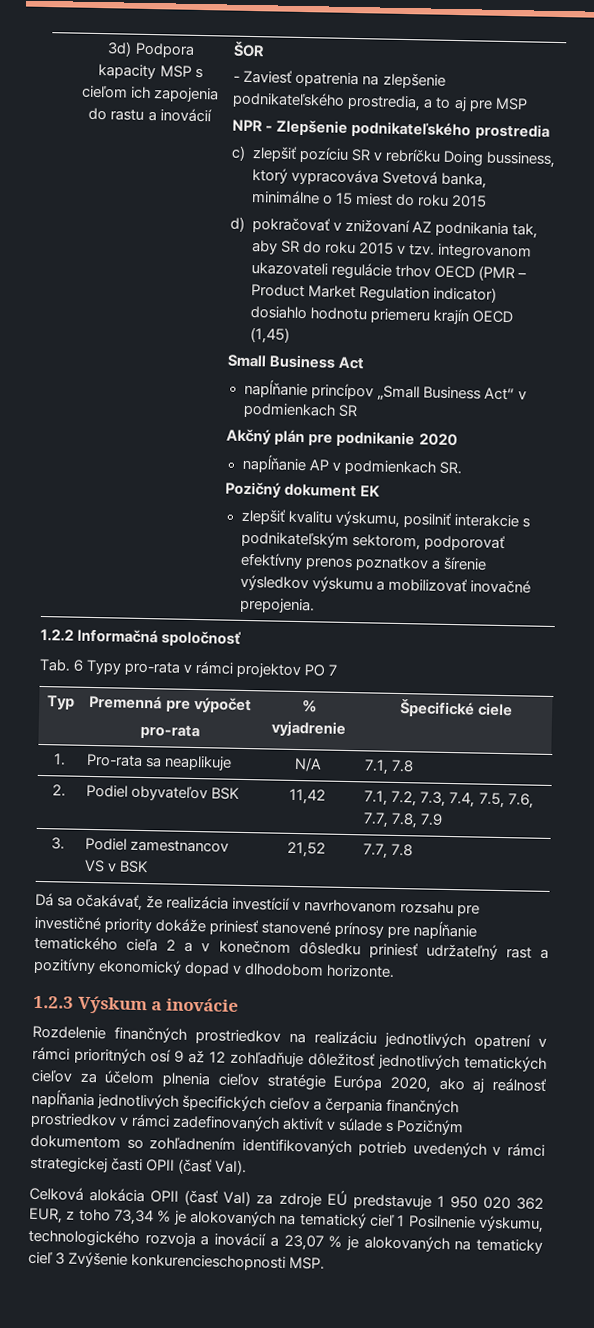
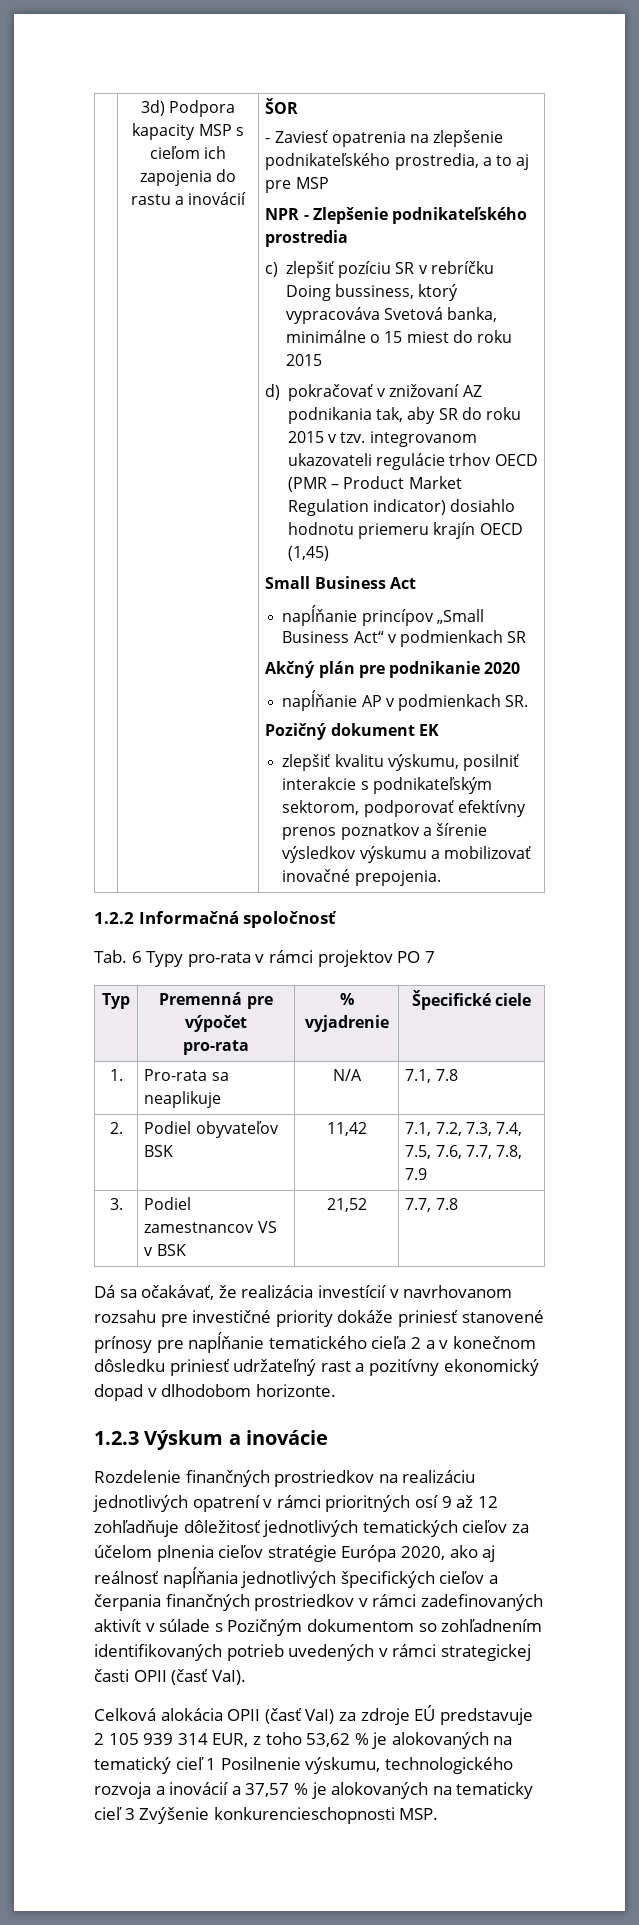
- Celková alokácia OPII (časť VaI) za zdroje EÚ predstavuje 1 950 020 362 EUR, z toho 73,34 % je alokovaných na tematický cieľ 1 Posilnenie výskumu, technologického rozvoja a inovácií a 23,07 % je alokovaných na tematicky cieľ 3 Zvýšenie konkurencieschopnosti MSP.
+ Celková alokácia OPII (časť VaI) za zdroje EÚ predstavuje 2 105 939 314 EUR, z toho 53,62 % je alokovaných na tematický cieľ 1 Posilnenie výskumu, technologického rozvoja a inovácií a 37,57 % je alokovaných na tematicky cieľ 3 Zvýšenie konkurencieschopnosti MSP.

